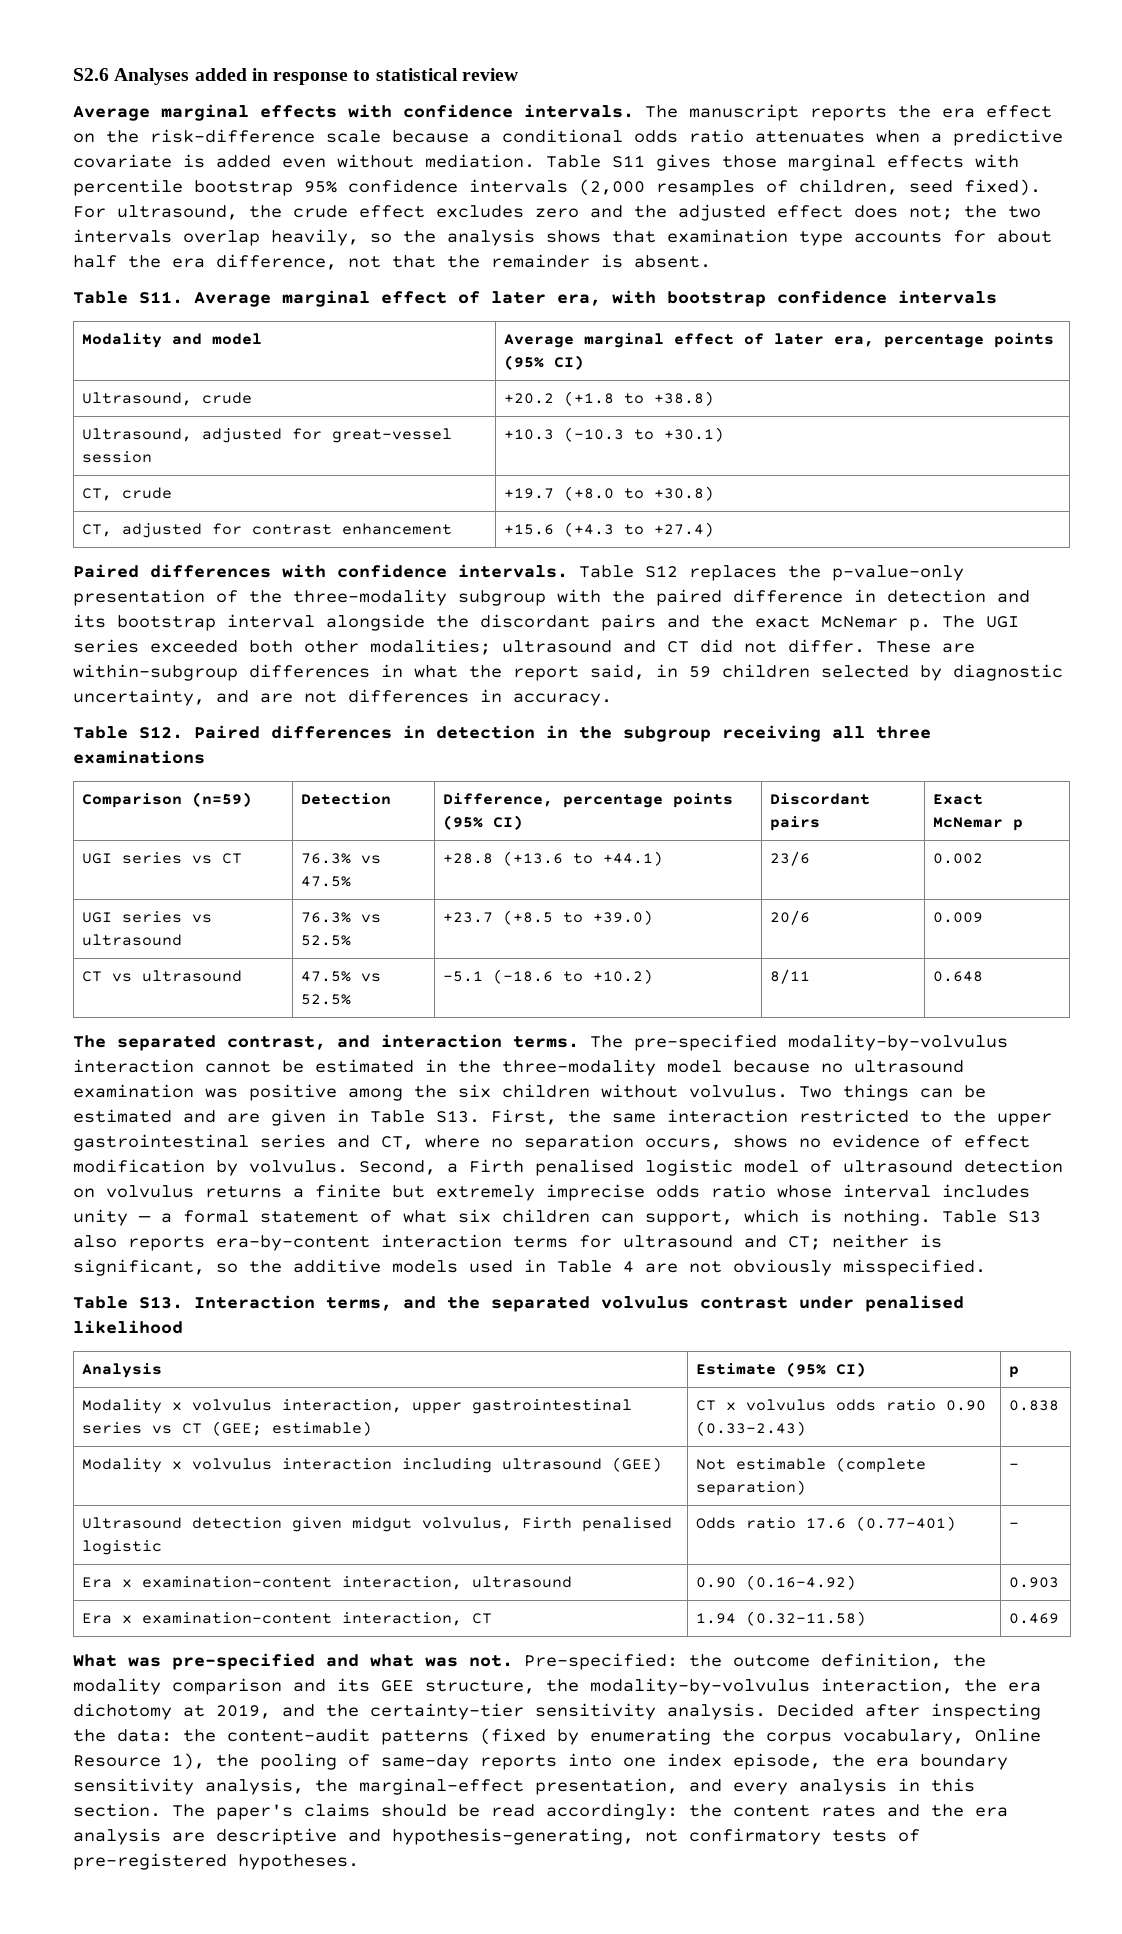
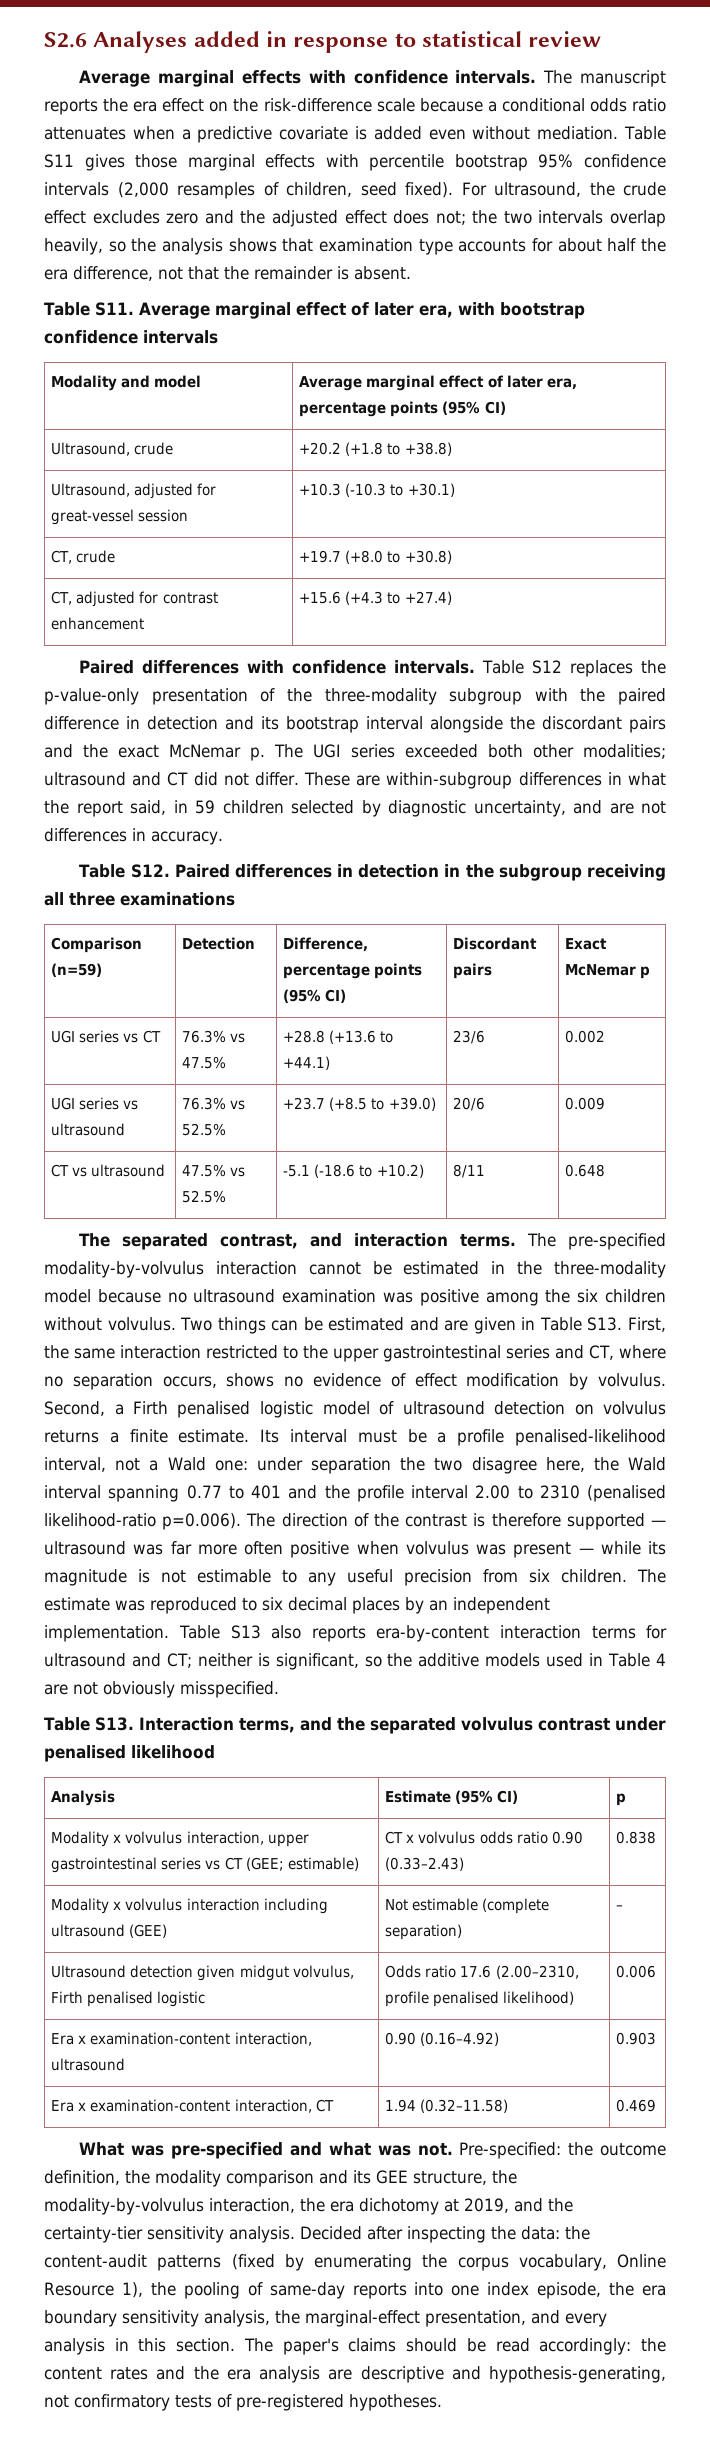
- Second, a Firth penalised logistic model of ultrasound detection on volvulus returns a finite but extremely imprecise odds ratio whose interval includes unity — a formal statement of what six children can support, which is nothing.
+ Second, a Firth penalised logistic model of ultrasound detection on volvulus returns a finite estimate. Its interval must be a profile penalised-likelihood interval, not a Wald one: under separation the two disagree here, the Wald interval spanning 0.77 to 401 and the profile interval 2.00 to 2310 (penalised likelihood-ratio p=0.006). The direction of the contrast is therefore supported — ultrasound was far more often positive when volvulus was present — while its magnitude is not estimable to any useful precision from six children. The estimate was reproduced to six decimal places by an independent implementation.
- Ultrasound detection given midgut volvulus, Firth penalised logistic | Odds ratio 17.6 (0.77–401) | –
+ Ultrasound detection given midgut volvulus, Firth penalised logistic | Odds ratio 17.6 (2.00–2310, profile penalised likelihood) | 0.006

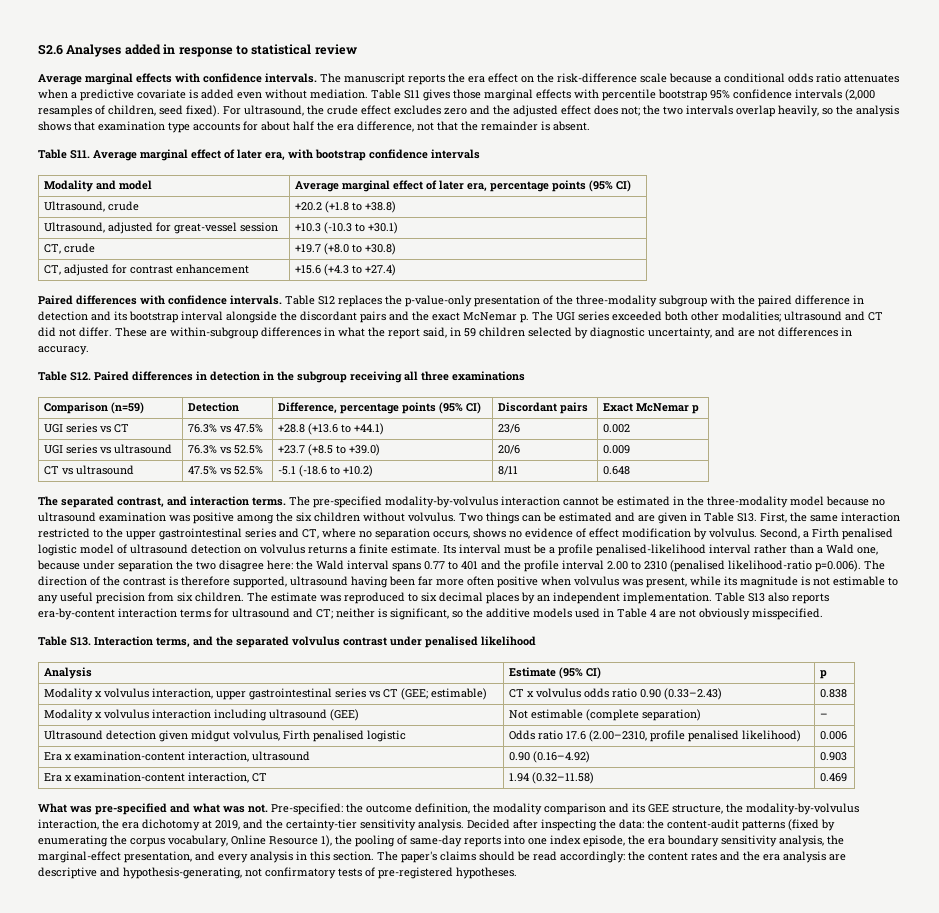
- Its interval must be a profile penalised-likelihood interval, not a Wald one: under separation the two disagree here, the Wald interval spanning 0.77 to 401 and the profile interval 2.00 to 2310 (penalised likelihood-ratio p=0.006). The direction of the contrast is therefore supported — ultrasound was far more often positive when volvulus was present — while its magnitude is not estimable to any useful precision from six children.
+ Its interval must be a profile penalised-likelihood interval rather than a Wald one, because under separation the two disagree here: the Wald interval spans 0.77 to 401 and the profile interval 2.00 to 2310 (penalised likelihood-ratio p=0.006). The direction of the contrast is therefore supported, ultrasound having been far more often positive when volvulus was present, while its magnitude is not estimable to any useful precision from six children.

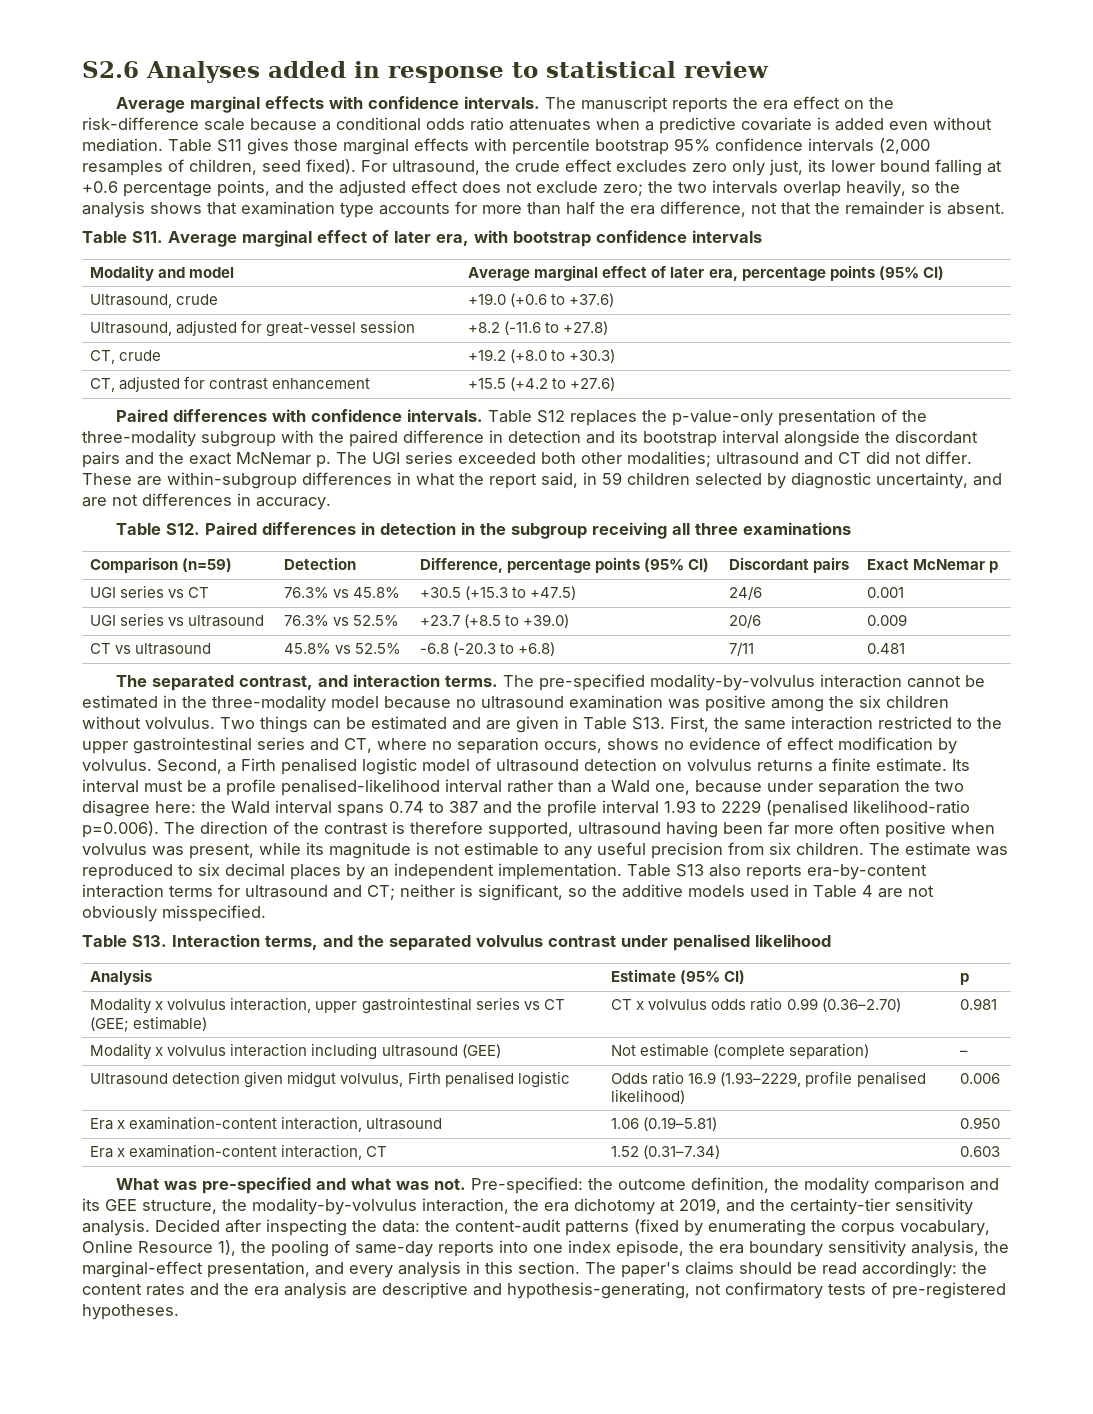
- For ultrasound, the crude effect excludes zero and the adjusted effect does not; the two intervals overlap heavily, so the analysis shows that examination type accounts for about half the era difference, not that the remainder is absent.
+ For ultrasound, the crude effect excludes zero only just, its lower bound falling at +0.6 percentage points, and the adjusted effect does not exclude zero; the two intervals overlap heavily, so the analysis shows that examination type accounts for more than half the era difference, not that the remainder is absent.
- Ultrasound, crude | +20.2 (+1.8 to +38.8)
+ Ultrasound, crude | +19.0 (+0.6 to +37.6)
- Ultrasound, adjusted for great-vessel session | +10.3 (-10.3 to +30.1)
+ Ultrasound, adjusted for great-vessel session | +8.2 (-11.6 to +27.8)
- CT, crude | +19.7 (+8.0 to +30.8)
+ CT, crude | +19.2 (+8.0 to +30.3)
- CT, adjusted for contrast enhancement | +15.6 (+4.3 to +27.4)
+ CT, adjusted for contrast enhancement | +15.5 (+4.2 to +27.6)
- UGI series vs CT | 76.3% vs 47.5% | +28.8 (+13.6 to +44.1) | 23/6 | 0.002
+ UGI series vs CT | 76.3% vs 45.8% | +30.5 (+15.3 to +47.5) | 24/6 | 0.001
- CT vs ultrasound | 47.5% vs 52.5% | -5.1 (-18.6 to +10.2) | 8/11 | 0.648
+ CT vs ultrasound | 45.8% vs 52.5% | -6.8 (-20.3 to +6.8) | 7/11 | 0.481
- the Wald interval spans 0.77 to 401 and the profile interval 2.00 to 2310 (penalised likelihood-ratio p=0.006). The direction of the contrast is therefore supported, ultrasound having been far more often positive when volvulus was present, while its magnitude is not estimable to any useful precision from six children.
+ the Wald interval spans 0.74 to 387 and the profile interval 1.93 to 2229 (penalised likelihood-ratio p=0.006). The direction of the contrast is therefore supported, ultrasound having been far more often positive when volvulus was present, while its magnitude is not estimable to any useful precision from six children.
- Modality x volvulus interaction, upper gastrointestinal series vs CT (GEE; estimable) | CT x volvulus odds ratio 0.90 (0.33–2.43) | 0.838
+ Modality x volvulus interaction, upper gastrointestinal series vs CT (GEE; estimable) | CT x volvulus odds ratio 0.99 (0.36–2.70) | 0.981
- Ultrasound detection given midgut volvulus, Firth penalised logistic | Odds ratio 17.6 (2.00–2310, profile penalised likelihood) | 0.006
+ Ultrasound detection given midgut volvulus, Firth penalised logistic | Odds ratio 16.9 (1.93–2229, profile penalised likelihood) | 0.006
- Era x examination-content interaction, ultrasound | 0.90 (0.16–4.92) | 0.903
+ Era x examination-content interaction, ultrasound | 1.06 (0.19–5.81) | 0.950
- Era x examination-content interaction, CT | 1.94 (0.32–11.58) | 0.469
+ Era x examination-content interaction, CT | 1.52 (0.31–7.34) | 0.603

